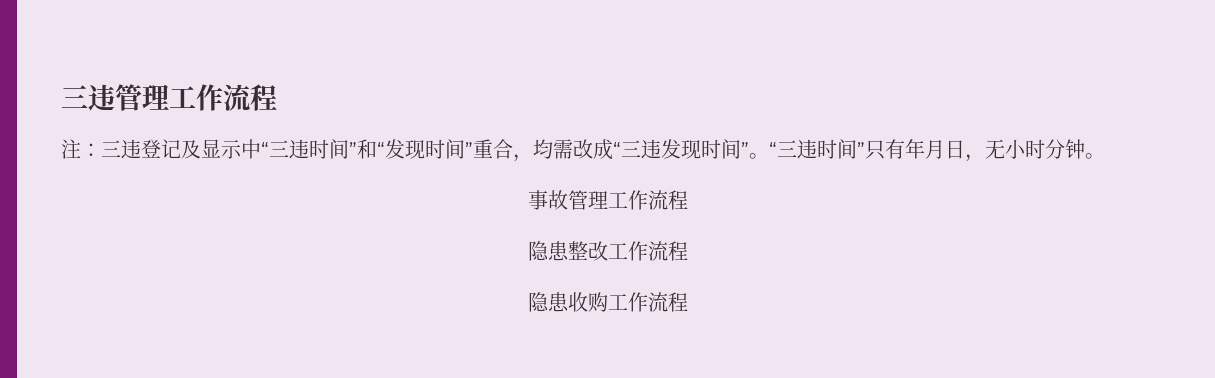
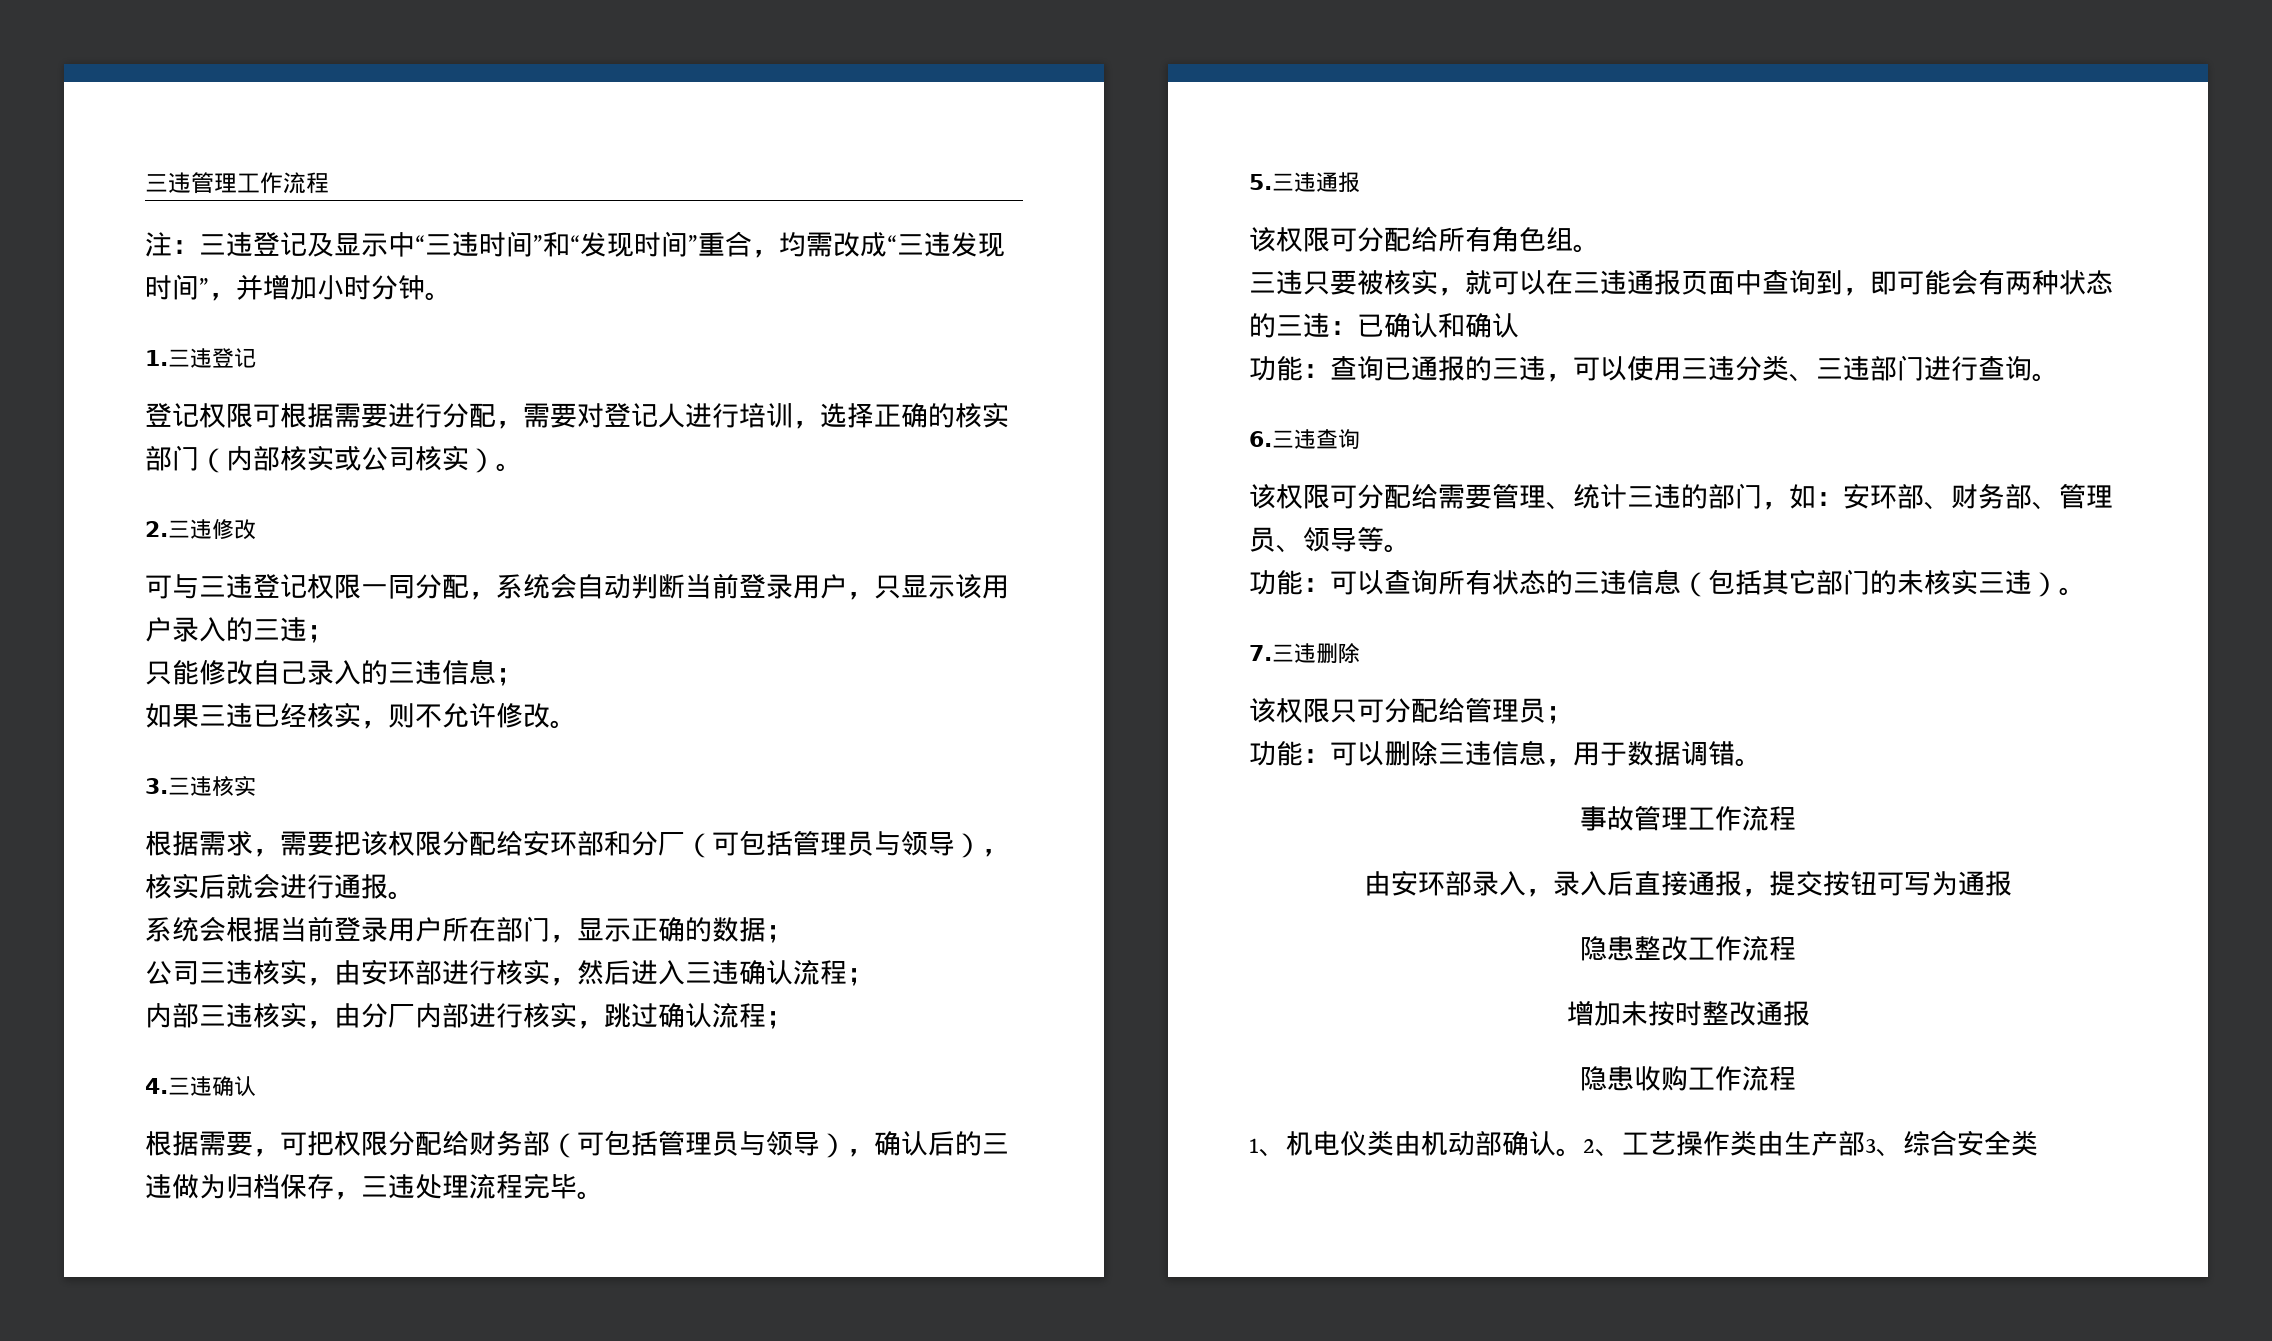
- 注：三违登记及显示中“三违时间”和“发现时间”重合，均需改成“三违发现时间”。“三违时间”只有年月日，无小时分钟。
+ 注：三违登记及显示中“三违时间”和“发现时间”重合，均需改成“三违发现时间”，并增加小时分钟。
+ 1.三违登记
+ 登记权限可根据需要进行分配，需要对登记人进行培训，选择正确的核实部门（内部核实或公司核实）。
+ 2.三违修改
+ 可与三违登记权限一同分配，系统会自动判断当前登录用户，只显示该用户录入的三违；
+ 只能修改自己录入的三违信息；
+ 如果三违已经核实，则不允许修改。
+ 3.三违核实
+ 根据需求，需要把该权限分配给安环部和分厂（可包括管理员与领导），核实后就会进行通报。
+ 系统会根据当前登录用户所在部门，显示正确的数据；
+ 公司三违核实，由安环部进行核实，然后进入三违确认流程；
+ 内部三违核实，由分厂内部进行核实，跳过确认流程；
+ 4.三违确认
+ 根据需要，可把权限分配给财务部（可包括管理员与领导），确认后的三违做为归档保存，三违处理流程完毕。
+ 5.三违通报
+ 该权限可分配给所有角色组。
+ 三违只要被核实，就可以在三违通报页面中查询到，即可能会有两种状态的三违：已确认和确认
+ 功能：查询已通报的三违，可以使用三违分类、三违部门进行查询。
+ 6.三违查询
+ 该权限可分配给需要管理、统计三违的部门，如：安环部、财务部、管理员、领导等。
+ 功能：可以查询所有状态的三违信息（包括其它部门的未核实三违）。
+ 7.三违删除
+ 该权限只可分配给管理员；
+ 功能：可以删除三违信息，用于数据调错。
  事故管理工作流程
+ 由安环部录入，录入后直接通报，提交按钮可写为通报
+ 增加未按时整改通报
+ 1、机电仪类由机动部确认。2、工艺操作类由生产部3、综合安全类

